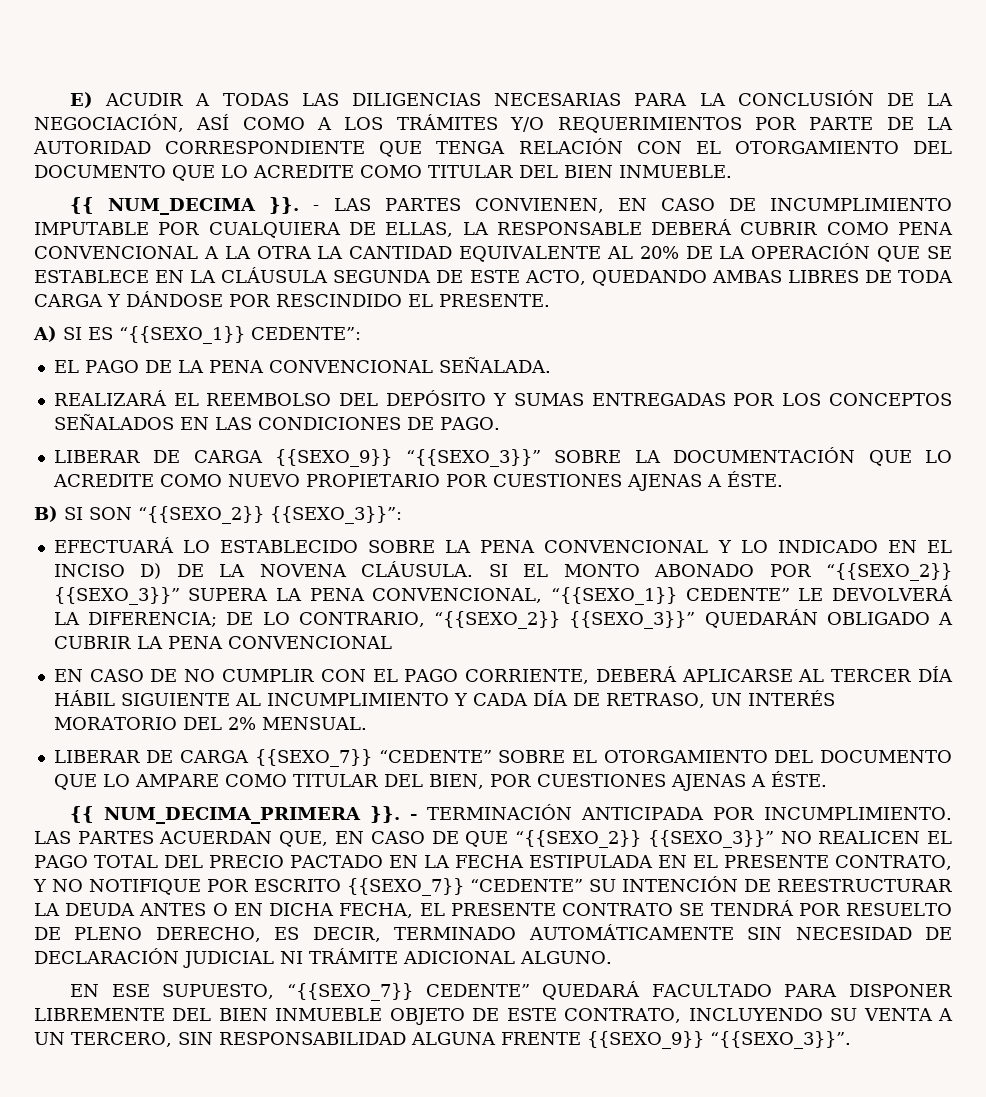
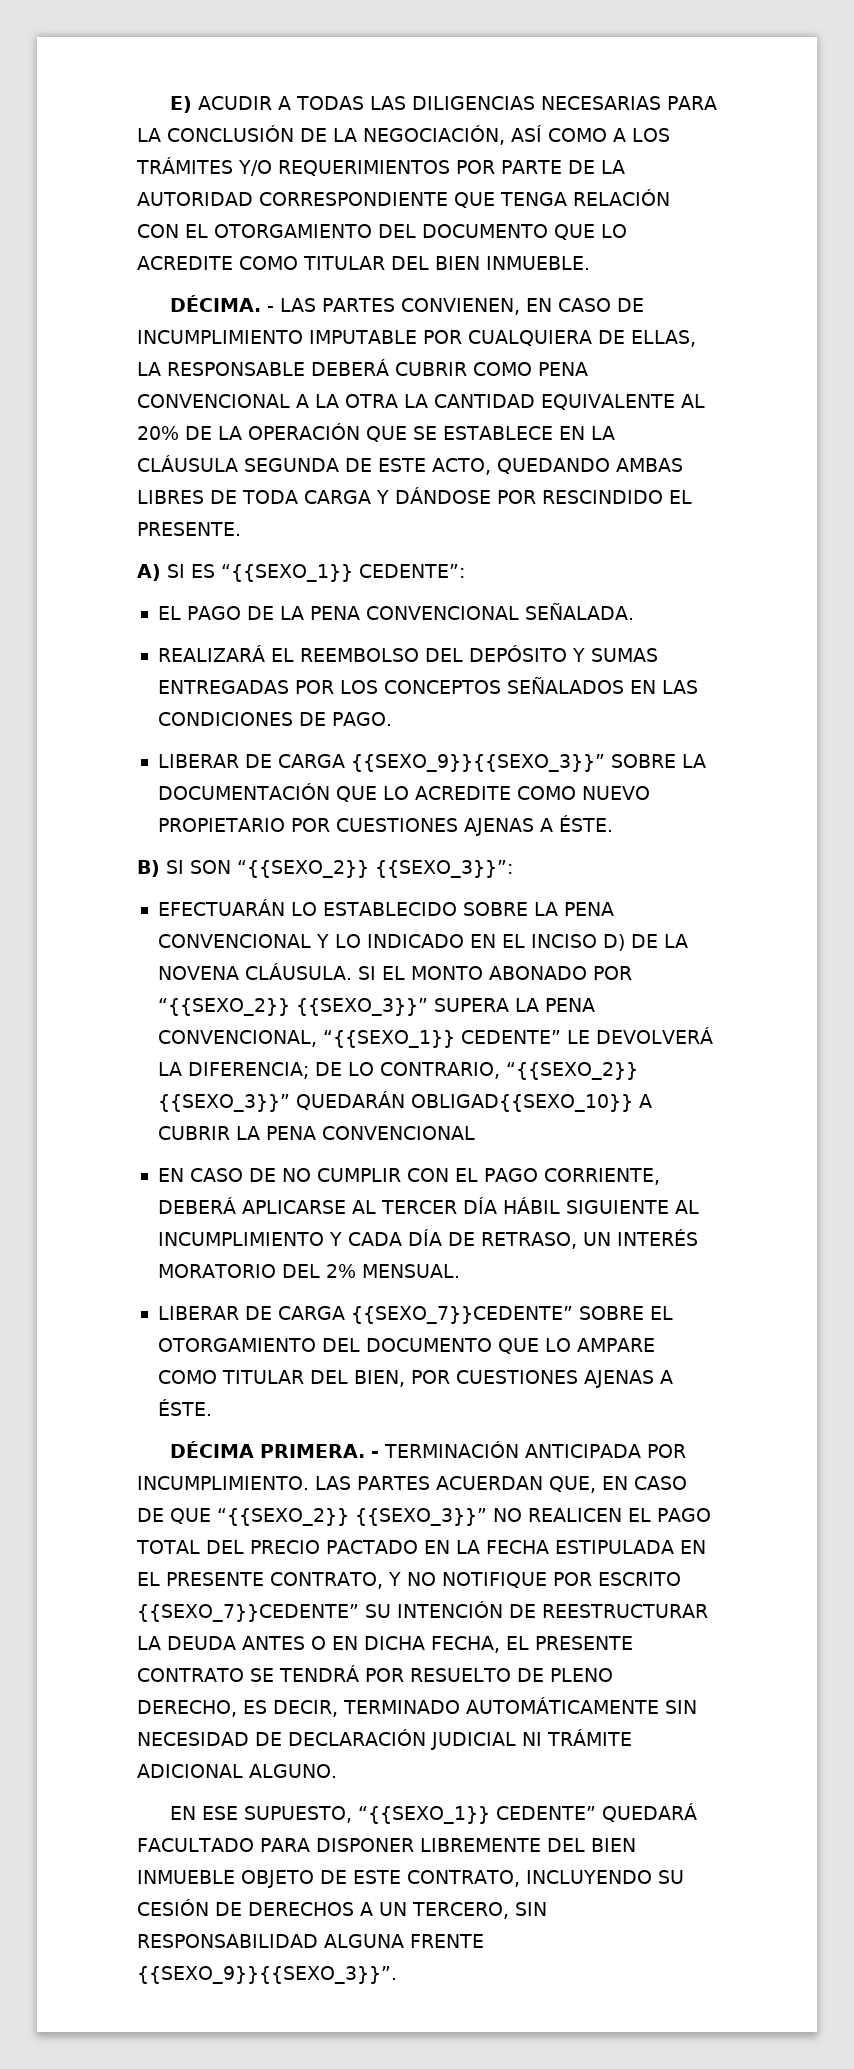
- {{ NUM_DECIMA }}.
+ DÉCIMA.
- LIBERAR DE CARGA {{SEXO_9}} “{{SEXO_3}}” SOBRE LA DOCUMENTACIÓN QUE LO ACREDITE COMO NUEVO PROPIETARIO POR CUESTIONES AJENAS A ÉSTE.
+ LIBERAR DE CARGA {{SEXO_9}}{{SEXO_3}}” SOBRE LA DOCUMENTACIÓN QUE LO ACREDITE COMO NUEVO PROPIETARIO POR CUESTIONES AJENAS A ÉSTE.
- EFECTUARÁ LO ESTABLECIDO SOBRE LA PENA CONVENCIONAL Y LO INDICADO EN EL INCISO D) DE LA NOVENA CLÁUSULA.
+ EFECTUARÁN LO ESTABLECIDO SOBRE LA PENA CONVENCIONAL Y LO INDICADO EN EL INCISO D) DE LA NOVENA CLÁUSULA.
- SI EL MONTO ABONADO POR “{{SEXO_2}} {{SEXO_3}}” SUPERA LA PENA CONVENCIONAL, “{{SEXO_1}} CEDENTE” LE DEVOLVERÁ LA DIFERENCIA; DE LO CONTRARIO, “{{SEXO_2}} {{SEXO_3}}” QUEDARÁN OBLIGADO A CUBRIR LA PENA CONVENCIONAL
+ SI EL MONTO ABONADO POR “{{SEXO_2}} {{SEXO_3}}” SUPERA LA PENA CONVENCIONAL, “{{SEXO_1}} CEDENTE” LE DEVOLVERÁ LA DIFERENCIA; DE LO CONTRARIO, “{{SEXO_2}} {{SEXO_3}}” QUEDARÁN OBLIGAD{{SEXO_10}} A CUBRIR LA PENA CONVENCIONAL
- LIBERAR DE CARGA {{SEXO_7}} “CEDENTE” SOBRE EL OTORGAMIENTO DEL DOCUMENTO QUE LO AMPARE COMO TITULAR DEL BIEN, POR CUESTIONES AJENAS A ÉSTE.
+ LIBERAR DE CARGA {{SEXO_7}}CEDENTE” SOBRE EL OTORGAMIENTO DEL DOCUMENTO QUE LO AMPARE COMO TITULAR DEL BIEN, POR CUESTIONES AJENAS A ÉSTE.
- {{ NUM_DECIMA_PRIMERA }}.
+ DÉCIMA PRIMERA.
- LAS PARTES ACUERDAN QUE, EN CASO DE QUE “{{SEXO_2}} {{SEXO_3}}” NO REALICEN EL PAGO TOTAL DEL PRECIO PACTADO EN LA FECHA ESTIPULADA EN EL PRESENTE CONTRATO, Y NO NOTIFIQUE POR ESCRITO {{SEXO_7}} “CEDENTE” SU INTENCIÓN DE REESTRUCTURAR LA DEUDA ANTES O EN DICHA FECHA, EL PRESENTE CONTRATO SE TENDRÁ POR RESUELTO DE PLENO DERECHO, ES DECIR, TERMINADO AUTOMÁTICAMENTE SIN NECESIDAD DE DECLARACIÓN JUDICIAL NI TRÁMITE ADICIONAL ALGUNO.
+ LAS PARTES ACUERDAN QUE, EN CASO DE QUE “{{SEXO_2}} {{SEXO_3}}” NO REALICEN EL PAGO TOTAL DEL PRECIO PACTADO EN LA FECHA ESTIPULADA EN EL PRESENTE CONTRATO, Y NO NOTIFIQUE POR ESCRITO {{SEXO_7}}CEDENTE” SU INTENCIÓN DE REESTRUCTURAR LA DEUDA ANTES O EN DICHA FECHA, EL PRESENTE CONTRATO SE TENDRÁ POR RESUELTO DE PLENO DERECHO, ES DECIR, TERMINADO AUTOMÁTICAMENTE SIN NECESIDAD DE DECLARACIÓN JUDICIAL NI TRÁMITE ADICIONAL ALGUNO.
- EN ESE SUPUESTO, “{{SEXO_7}} CEDENTE” QUEDARÁ FACULTADO PARA DISPONER LIBREMENTE DEL BIEN INMUEBLE OBJETO DE ESTE CONTRATO, INCLUYENDO SU VENTA A UN TERCERO, SIN RESPONSABILIDAD ALGUNA FRENTE {{SEXO_9}} “{{SEXO_3}}”.
+ EN ESE SUPUESTO, “{{SEXO_1}} CEDENTE” QUEDARÁ FACULTADO PARA DISPONER LIBREMENTE DEL BIEN INMUEBLE OBJETO DE ESTE CONTRATO, INCLUYENDO SU CESIÓN DE DERECHOS A UN TERCERO, SIN RESPONSABILIDAD ALGUNA FRENTE {{SEXO_9}}{{SEXO_3}}”.

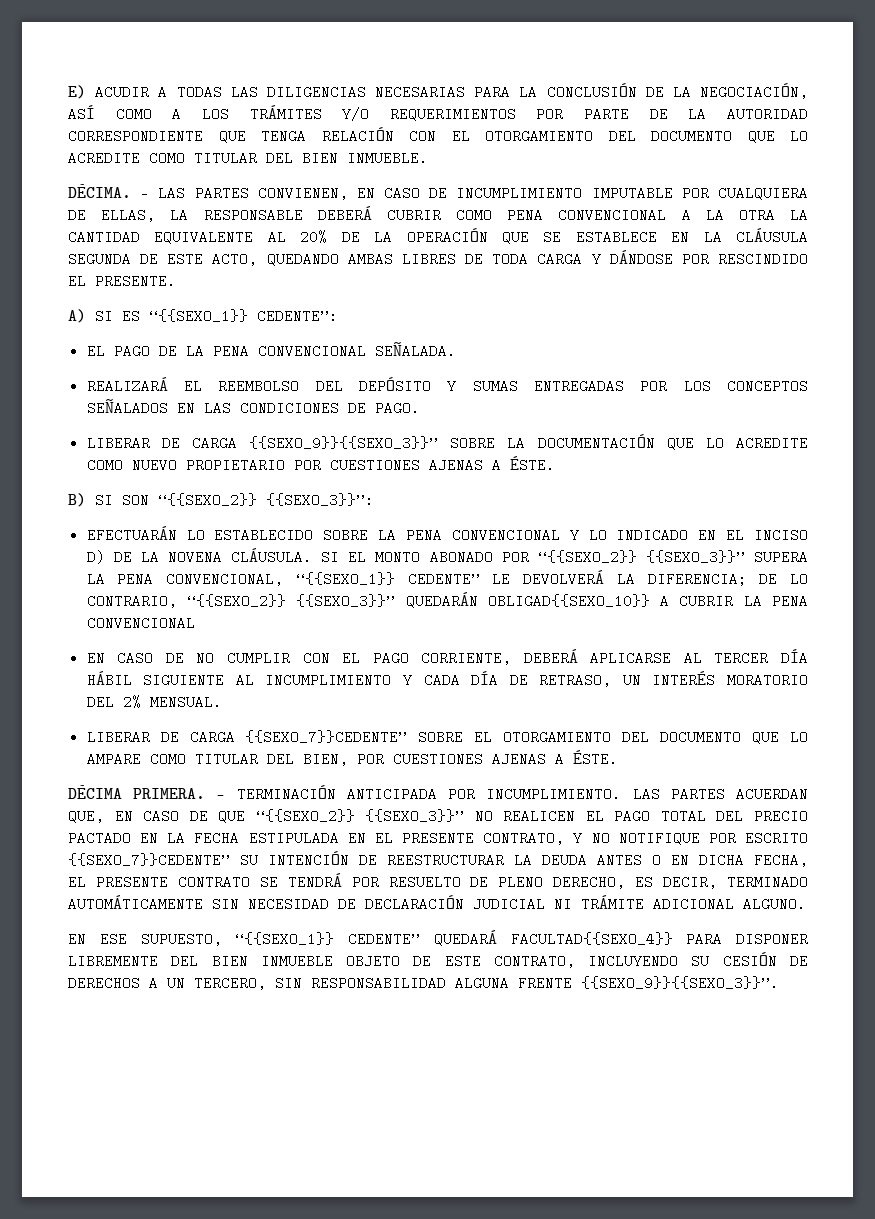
- EN ESE SUPUESTO, “{{SEXO_1}} CEDENTE” QUEDARÁ FACULTADO PARA DISPONER LIBREMENTE DEL BIEN INMUEBLE OBJETO DE ESTE CONTRATO, INCLUYENDO SU CESIÓN DE DERECHOS A UN TERCERO, SIN RESPONSABILIDAD ALGUNA FRENTE {{SEXO_9}}{{SEXO_3}}”.
+ EN ESE SUPUESTO, “{{SEXO_1}} CEDENTE” QUEDARÁ FACULTAD{{SEXO_4}} PARA DISPONER LIBREMENTE DEL BIEN INMUEBLE OBJETO DE ESTE CONTRATO, INCLUYENDO SU CESIÓN DE DERECHOS A UN TERCERO, SIN RESPONSABILIDAD ALGUNA FRENTE {{SEXO_9}}{{SEXO_3}}”.

